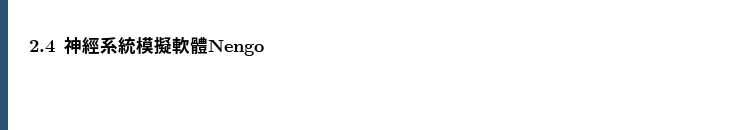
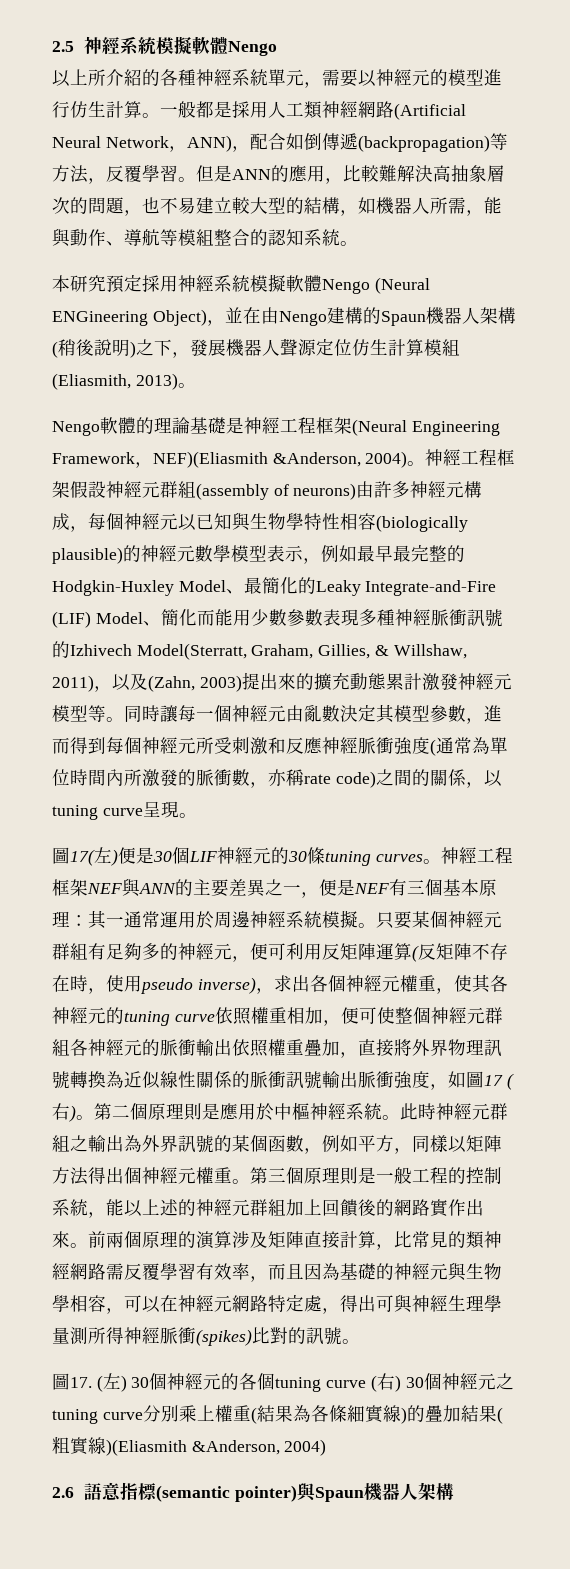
- 2.4神經系統模擬軟體Nengo
+ 2.5神經系統模擬軟體Nengo
+ 以上所介紹的各種神經系統單元，需要以神經元的模型進行仿生計算。一般都是採用人工類神經網路(Artificial Neural Network，ANN)，配合如倒傳遞(backpropagation)等方法，反覆學習。但是ANN的應用，比較難解決高抽象層次的問題，也不易建立較大型的結構，如機器人所需，能與動作、導航等模組整合的認知系統。
+ 本研究預定採用神經系統模擬軟體Nengo (Neural ENGineering Object)，並在由Nengo建構的Spaun機器人架構(稍後說明)之下，發展機器人聲源定位仿生計算模組(Eliasmith, 2013)。
+ Nengo軟體的理論基礎是神經工程框架(Neural Engineering Framework，NEF)(Eliasmith &Anderson, 2004)。神經工程框架假設神經元群組(assembly of neurons)由許多神經元構成，每個神經元以已知與生物學特性相容(biologically plausible)的神經元數學模型表示，例如最早最完整的Hodgkin-Huxley Model、最簡化的Leaky Integrate-and-Fire (LIF) Model、簡化而能用少數參數表現多種神經脈衝訊號的Izhivech Model(Sterratt, Graham, Gillies, & Willshaw, 2011)，以及(Zahn, 2003)提出來的擴充動態累計激發神經元模型等。同時讓每一個神經元由亂數決定其模型參數，進而得到每個神經元所受刺激和反應神經脈衝強度(通常為單位時間內所激發的脈衝數，亦稱rate code)之間的關係，以tuning curve呈現。
+ 圖17(左)便是30個LIF神經元的30條tuning curves。神經工程框架NEF與ANN的主要差異之一，便是NEF有三個基本原理：其一通常運用於周邊神經系統模擬。只要某個神經元群組有足夠多的神經元，便可利用反矩陣運算(反矩陣不存在時，使用pseudo inverse)，求出各個神經元權重，使其各神經元的tuning curve依照權重相加，便可使整個神經元群組各神經元的脈衝輸出依照權重疊加，直接將外界物理訊號轉換為近似線性關係的脈衝訊號輸出脈衝強度，如圖17 (右)。第二個原理則是應用於中樞神經系統。此時神經元群組之輸出為外界訊號的某個函數，例如平方，同樣以矩陣方法得出個神經元權重。第三個原理則是一般工程的控制系統，能以上述的神經元群組加上回饋後的網路實作出來。前兩個原理的演算涉及矩陣直接計算，比常見的類神經網路需反覆學習有效率，而且因為基礎的神經元與生物學相容，可以在神經元網路特定處，得出可與神經生理學量測所得神經脈衝(spikes)比對的訊號。
+ 圖17. (左) 30個神經元的各個tuning curve (右) 30個神經元之tuning curve分別乘上權重(結果為各條細實線)的疊加結果(粗實線)(Eliasmith &Anderson, 2004)
+ 2.6語意指標(semantic pointer)與Spaun機器人架構

